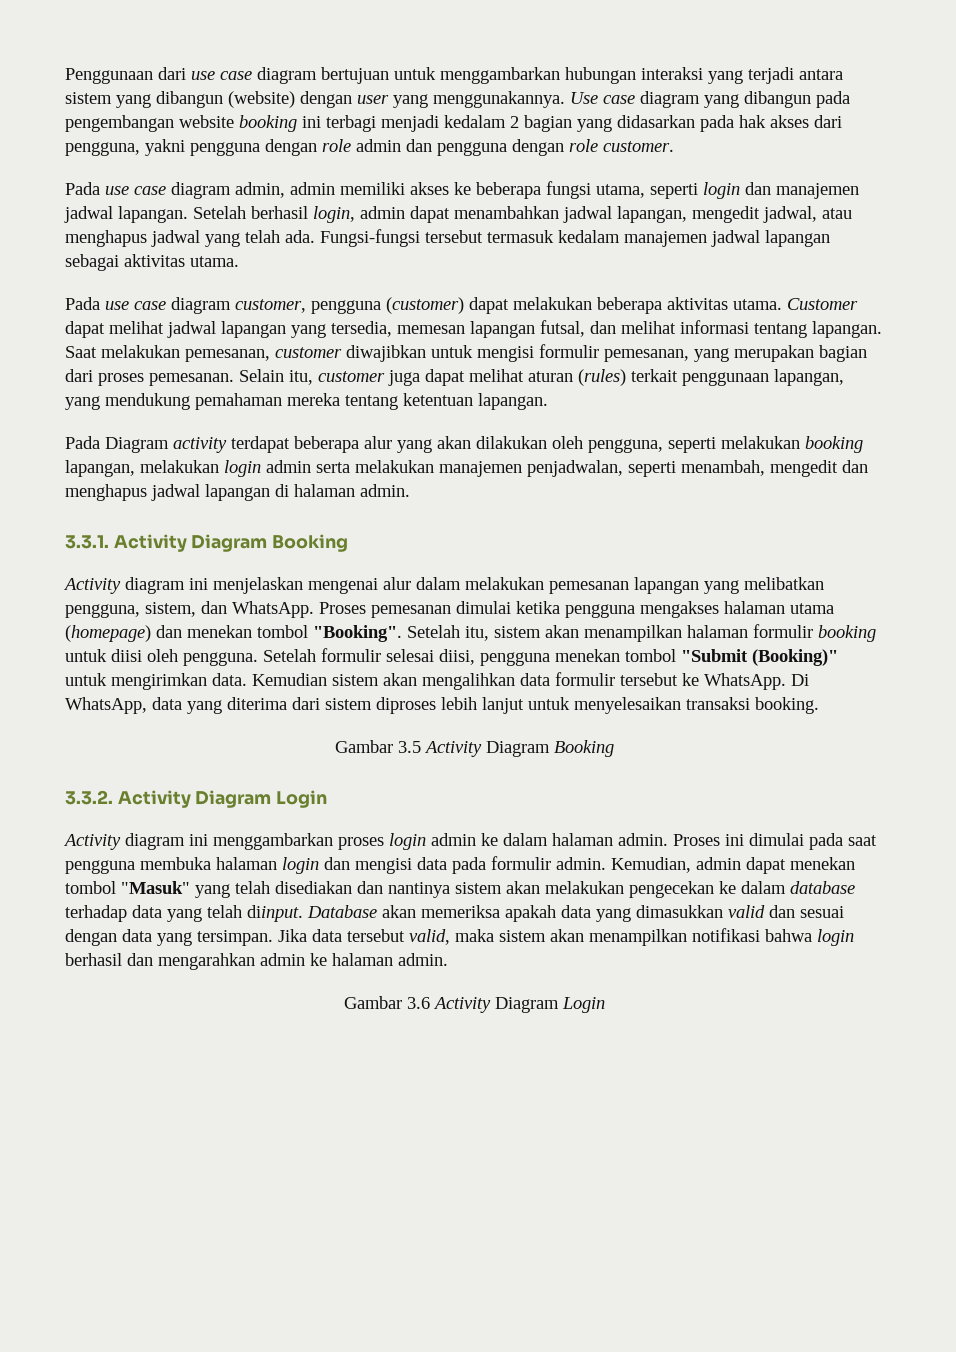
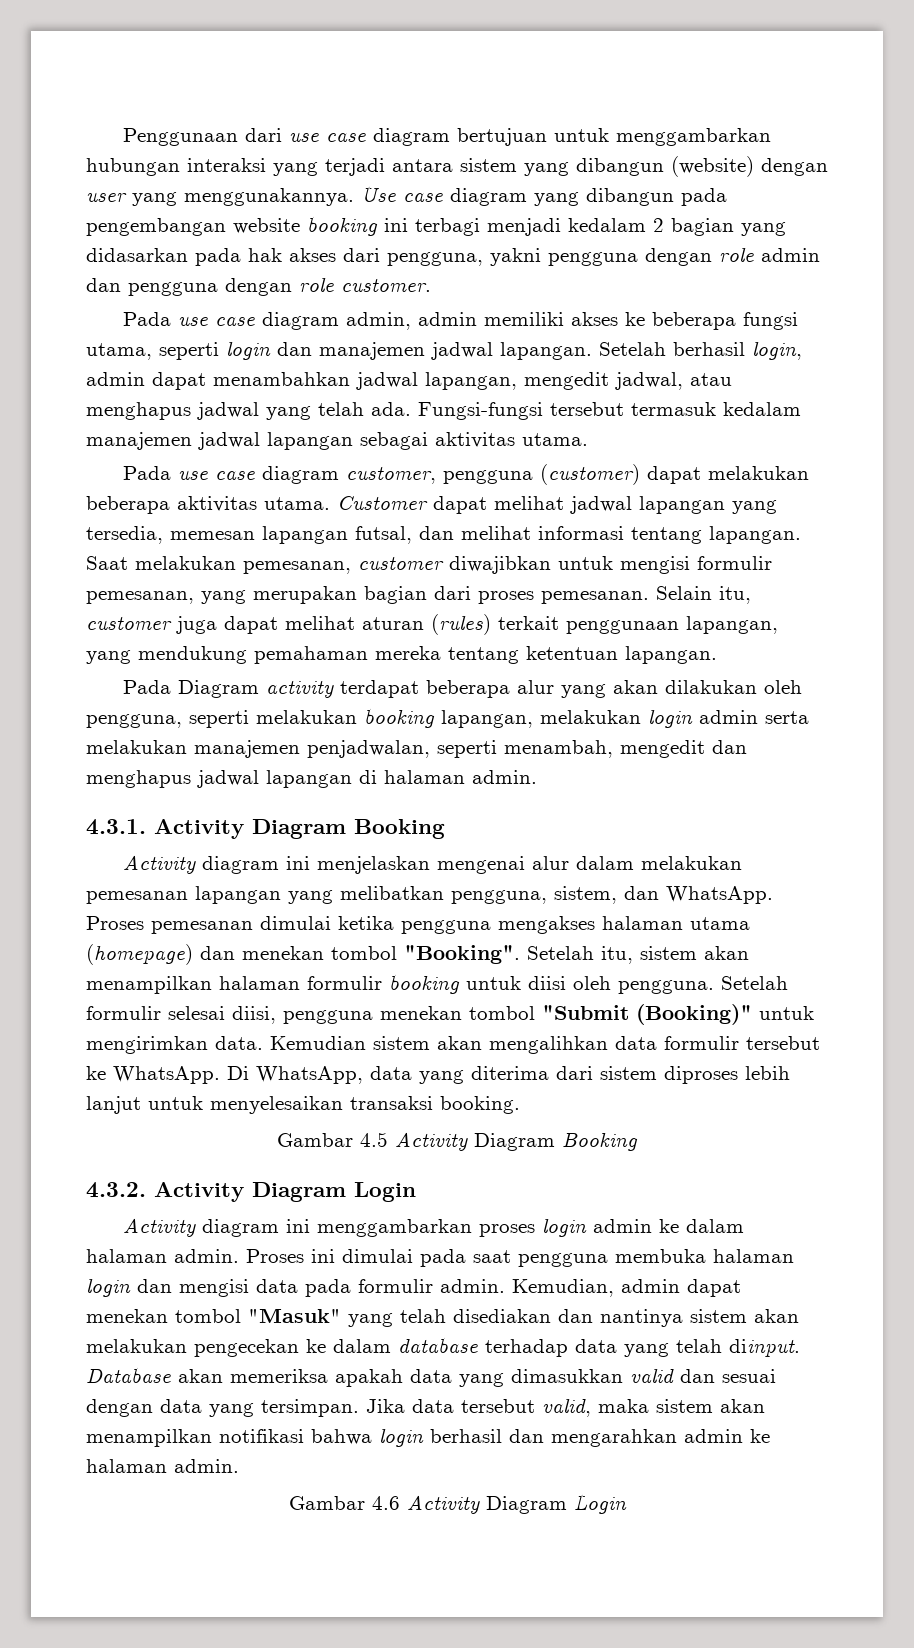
- 3.3.1. Activity Diagram Booking
+ 4.3.1. Activity Diagram Booking
- Gambar 3.5 Activity Diagram Booking
- 3.3.2. Activity Diagram Login
+ Gambar 4.5 Activity Diagram Booking
+ 4.3.2. Activity Diagram Login
- Gambar 3.6 Activity Diagram Login
+ Gambar 4.6 Activity Diagram Login

